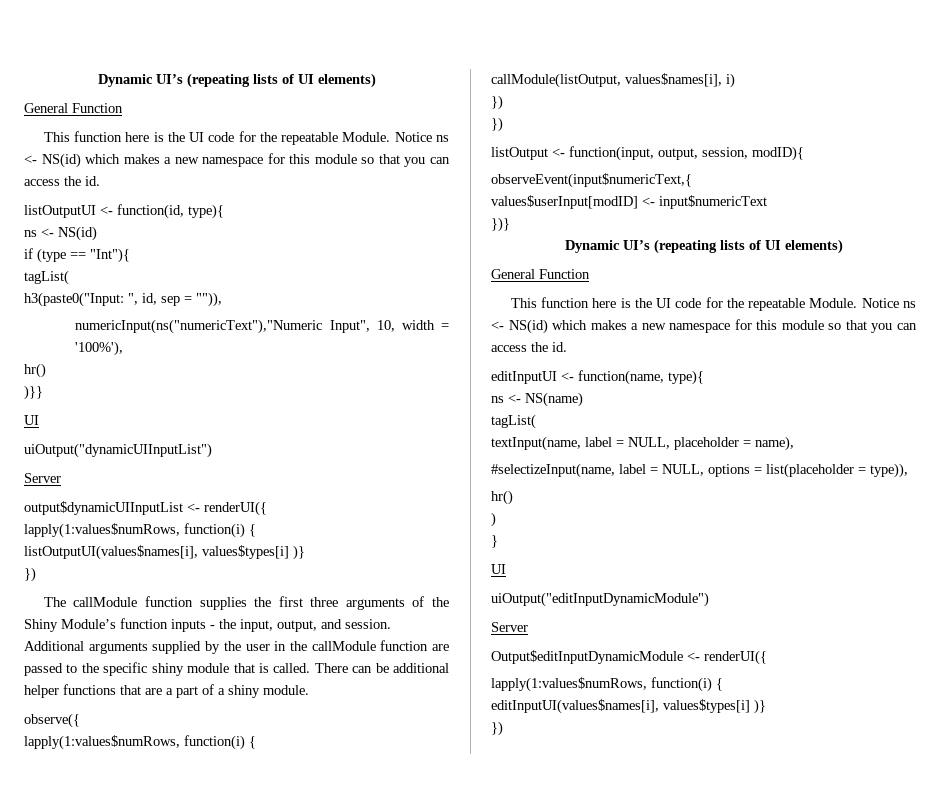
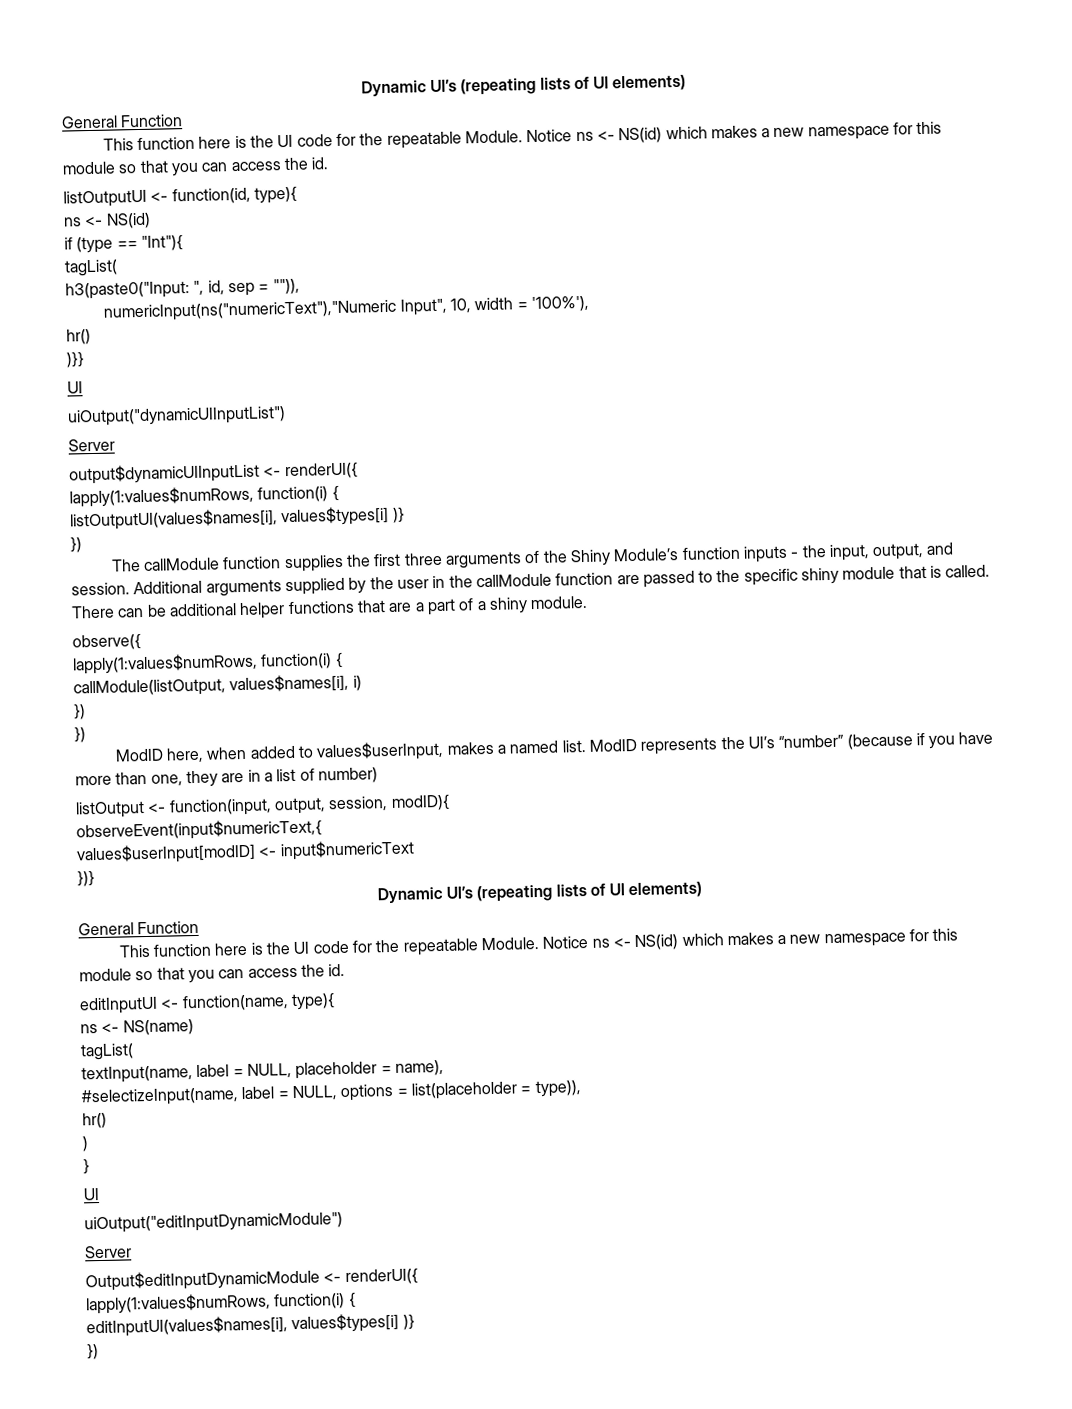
+ ModID here, when added to values$userInput, makes a named list. ModID represents the UI’s “number” (because if you have more than one, they are in a list of number)

